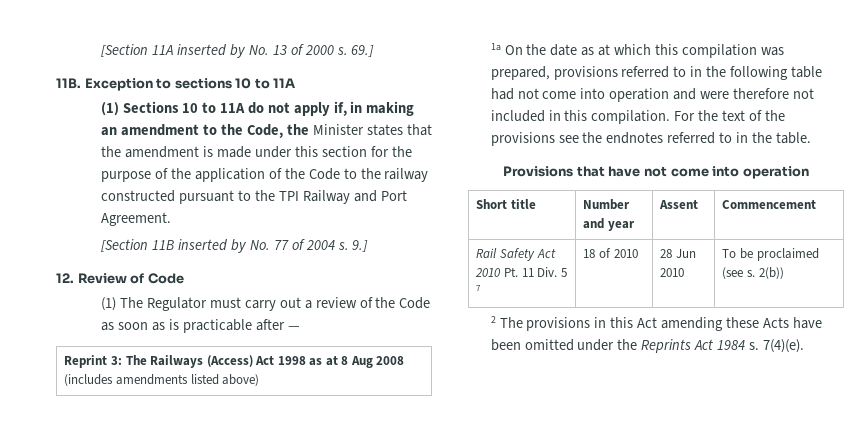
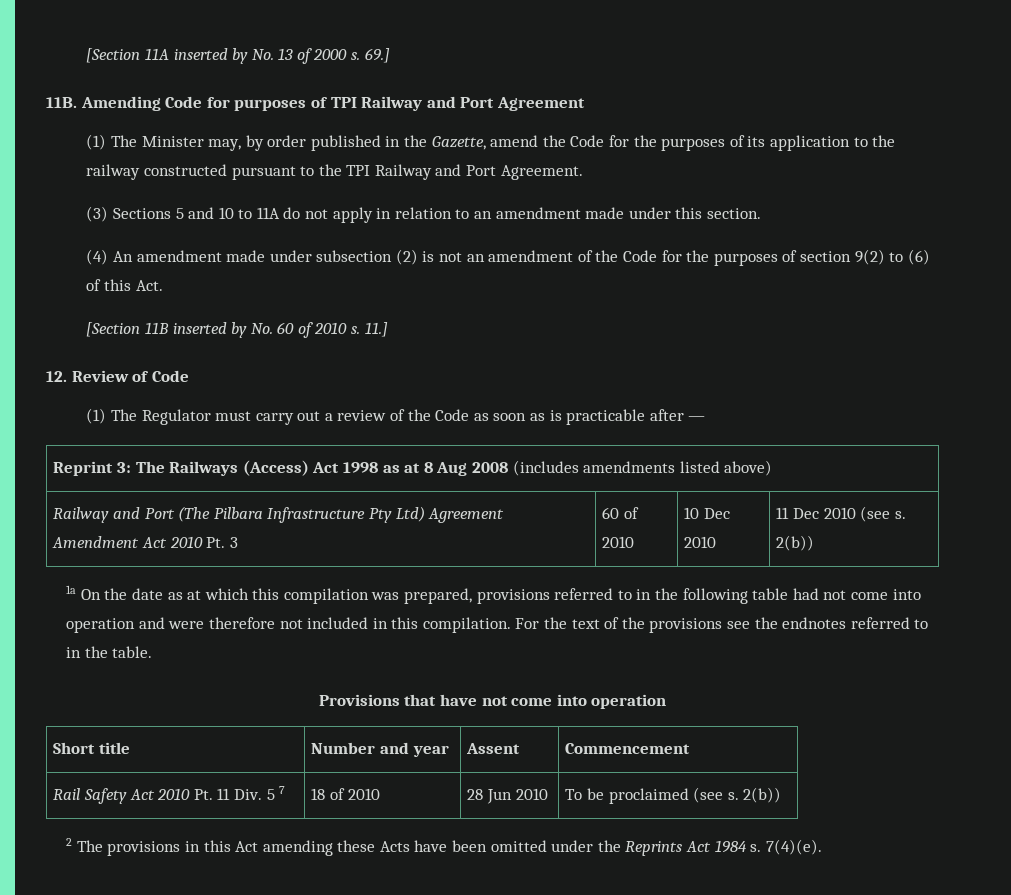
- Exception to sections 10 to 11A
- (1) Sections 10 to 11A do not apply if, in making an amendment to the Code, the Minister states that the amendment is made under this section for the purpose of the application of the Code to the railway constructed pursuant to the TPI Railway and Port Agreement.
+ Amending Code for purposes of TPI Railway and Port Agreement
+ (1) The Minister may, by order published in the Gazette, amend the Code for the purposes of its application to the railway constructed pursuant to the TPI Railway and Port Agreement.
+ (3) Sections 5 and 10 to 11A do not apply in relation to an amendment made under this section.
+ (4) An amendment made under subsection (2) is not an amendment of the Code for the purposes of section 9(2) to (6) of this Act.
- [Section 11B inserted by No. 77 of 2004 s. 9.]
+ [Section 11B inserted by No. 60 of 2010 s. 11.]
+ Railway and Port (The Pilbara Infrastructure Pty Ltd) Agreement Amendment Act 2010 Pt. 3 | 60 of 2010 | 10 Dec 2010 | 11 Dec 2010 (see s. 2(b))

